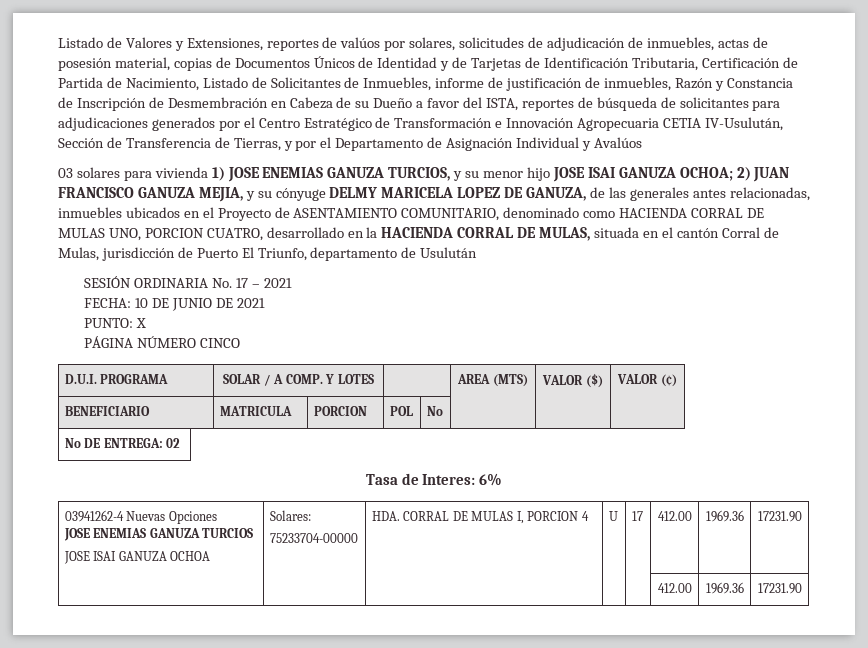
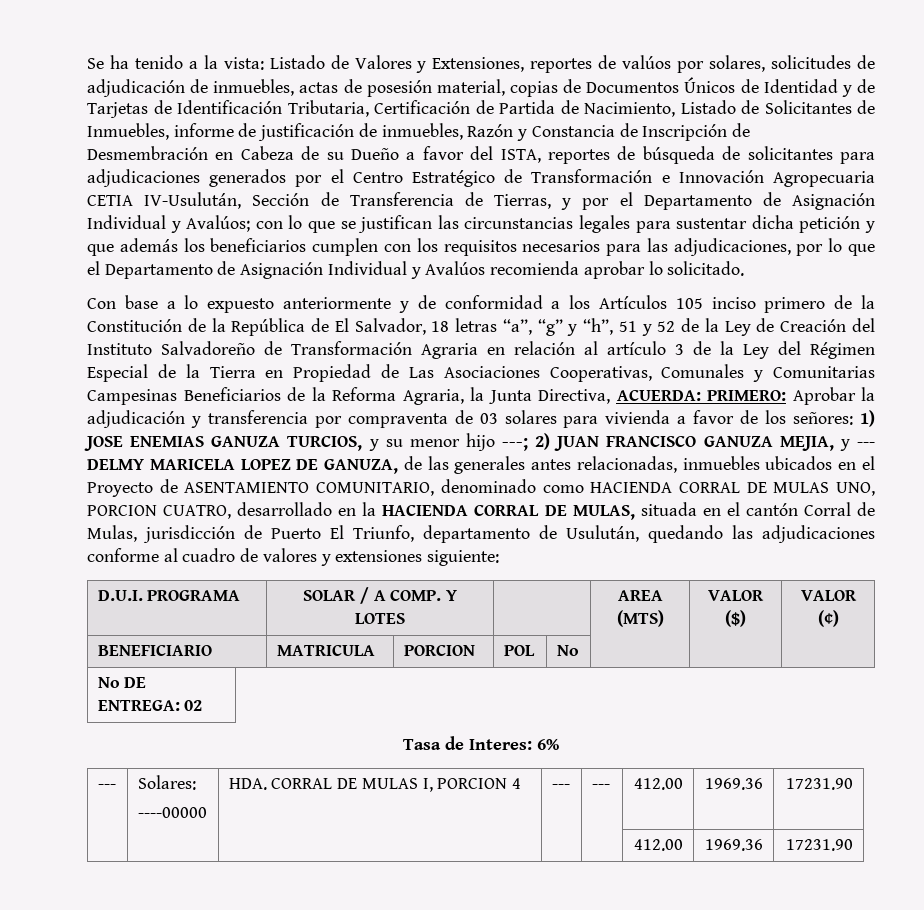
+ Se ha tenido a la vista:
- Listado de Valores y Extensiones, reportes de valúos por solares, solicitudes de adjudicación de inmuebles, actas de posesión material, copias de Documentos Únicos de Identidad y de Tarjetas de Identificación Tributaria, Certificación de Partida de Nacimiento, Listado de Solicitantes de Inmuebles, informe de justificación de inmuebles, Razón y Constancia de Inscripción de Desmembración en Cabeza de su Dueño a favor del ISTA, reportes de búsqueda de solicitantes para adjudicaciones generados por el Centro Estratégico de Transformación e Innovación Agropecuaria CETIA IV-Usulután, Sección de Transferencia de Tierras, y por el Departamento de Asignación Individual y Avalúos
- 03 solares para vivienda 1) JOSE ENEMIAS GANUZA TURCIOS, y su menor hijo JOSE ISAI GANUZA OCHOA;
+ Listado de Valores y Extensiones, reportes de valúos por solares, solicitudes de adjudicación de inmuebles, actas de posesión material, copias de Documentos Únicos de Identidad y de Tarjetas de Identificación Tributaria, Certificación de Partida de Nacimiento, Listado de Solicitantes de Inmuebles, informe de justificación de inmuebles, Razón y Constancia de Inscripción de Desmembración en Cabeza de su Dueño a favor del ISTA, reportes de búsqueda de solicitantes para adjudicaciones generados por el Centro Estratégico de Transformación e Innovación Agropecuaria CETIA IV-Usulután, Sección de Transferencia de Tierras, y por el Departamento de Asignación Individual y Avalúos; con lo que se justifican las circunstancias legales para sustentar dicha petición y que además los beneficiarios cumplen con los requisitos necesarios para las adjudicaciones, por lo que el Departamento de Asignación Individual y Avalúos recomienda aprobar lo solicitado.
+ Con base a lo expuesto anteriormente y de conformidad a los Artículos 105 inciso primero de la Constitución de la República de El Salvador, 18 letras “a”, “g” y “h”, 51 y 52 de la Ley de Creación del Instituto Salvadoreño de Transformación Agraria en relación al artículo 3 de la Ley del Régimen Especial de la Tierra en Propiedad de Las Asociaciones Cooperativas, Comunales y Comunitarias Campesinas Beneficiarios de la Reforma Agraria, la Junta Directiva, ACUERDA: PRIMERO: Aprobar la adjudicación y transferencia por compraventa de 03 solares para vivienda a favor de los señores: 1) JOSE ENEMIAS GANUZA TURCIOS, y su menor hijo ---;
- 2) JUAN FRANCISCO GANUZA MEJIA, y su cónyuge DELMY MARICELA LOPEZ DE GANUZA, de las generales antes relacionadas, inmuebles ubicados en el Proyecto de ASENTAMIENTO COMUNITARIO, denominado como HACIENDA CORRAL DE MULAS UNO, PORCION CUATRO, desarrollado en la HACIENDA CORRAL DE MULAS, situada en el cantón Corral de Mulas, jurisdicción de Puerto El Triunfo, departamento de Usulután
- SESIÓN ORDINARIA No. 17 – 2021
- FECHA: 10 DE JUNIO DE 2021
- PUNTO: X
- PÁGINA NÚMERO CINCO
+ 2) JUAN FRANCISCO GANUZA MEJIA, y --- DELMY MARICELA LOPEZ DE GANUZA, de las generales antes relacionadas, inmuebles ubicados en el Proyecto de ASENTAMIENTO COMUNITARIO, denominado como HACIENDA CORRAL DE MULAS UNO, PORCION CUATRO, desarrollado en la HACIENDA CORRAL DE MULAS, situada en el cantón Corral de Mulas, jurisdicción de Puerto El Triunfo, departamento de Usulután, quedando las adjudicaciones conforme al cuadro de valores y extensiones siguiente:
- 03941262-4 Nuevas Opciones
- JOSE ENEMIAS GANUZA TURCIOS
- JOSE ISAI GANUZA OCHOA | Solares:
- 75233704-00000 | HDA. CORRAL DE MULAS I, PORCION 4 | U | 17 | 412.00 | 1969.36 | 17231.90
+ --- | Solares:
+ ----00000 | HDA. CORRAL DE MULAS I, PORCION 4 | --- | --- | 412.00 | 1969.36 | 17231.90

